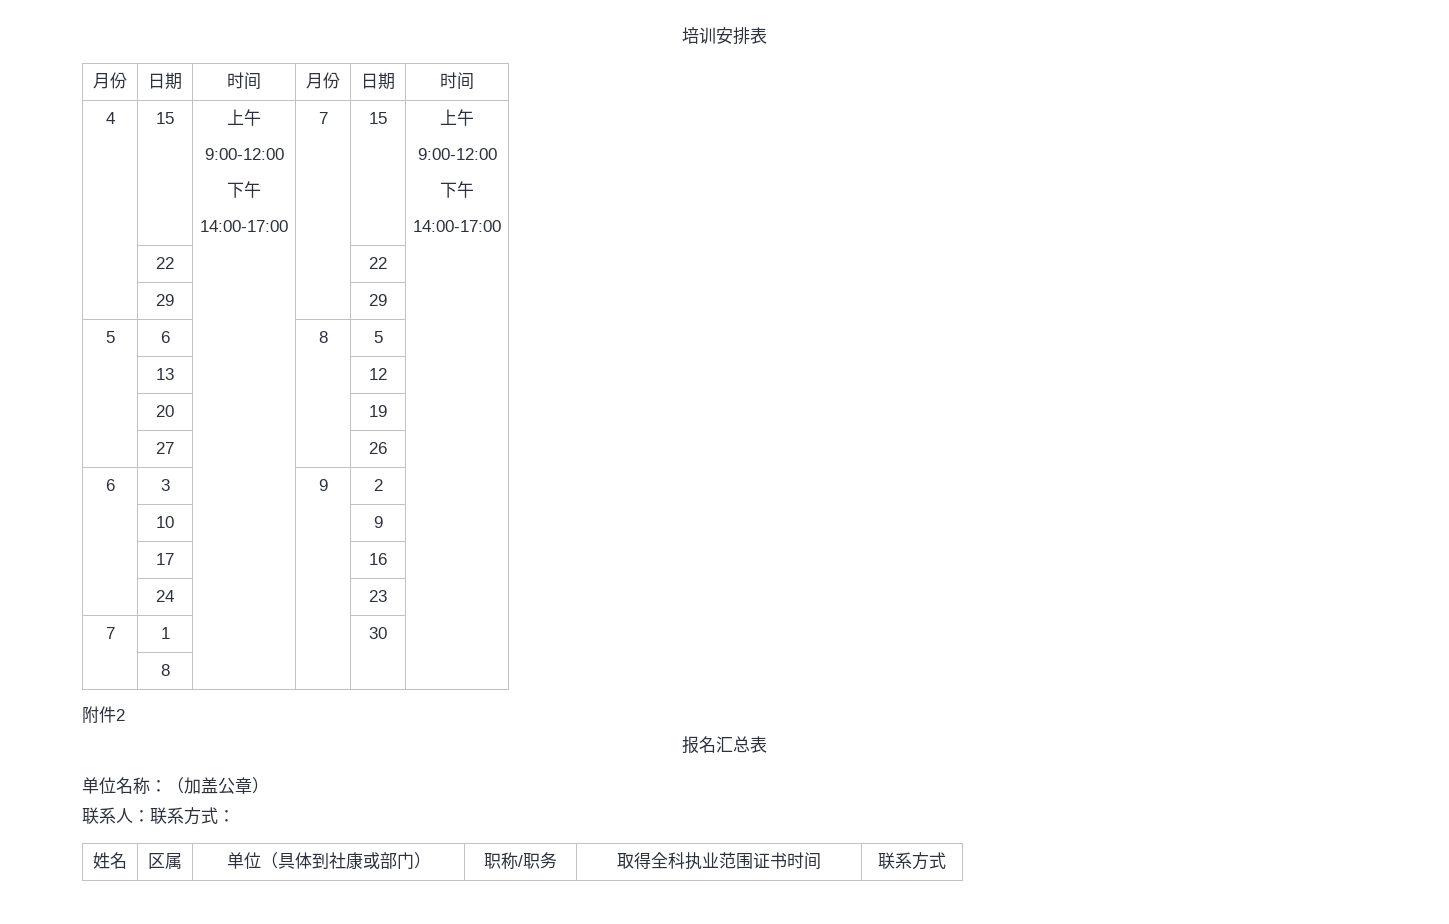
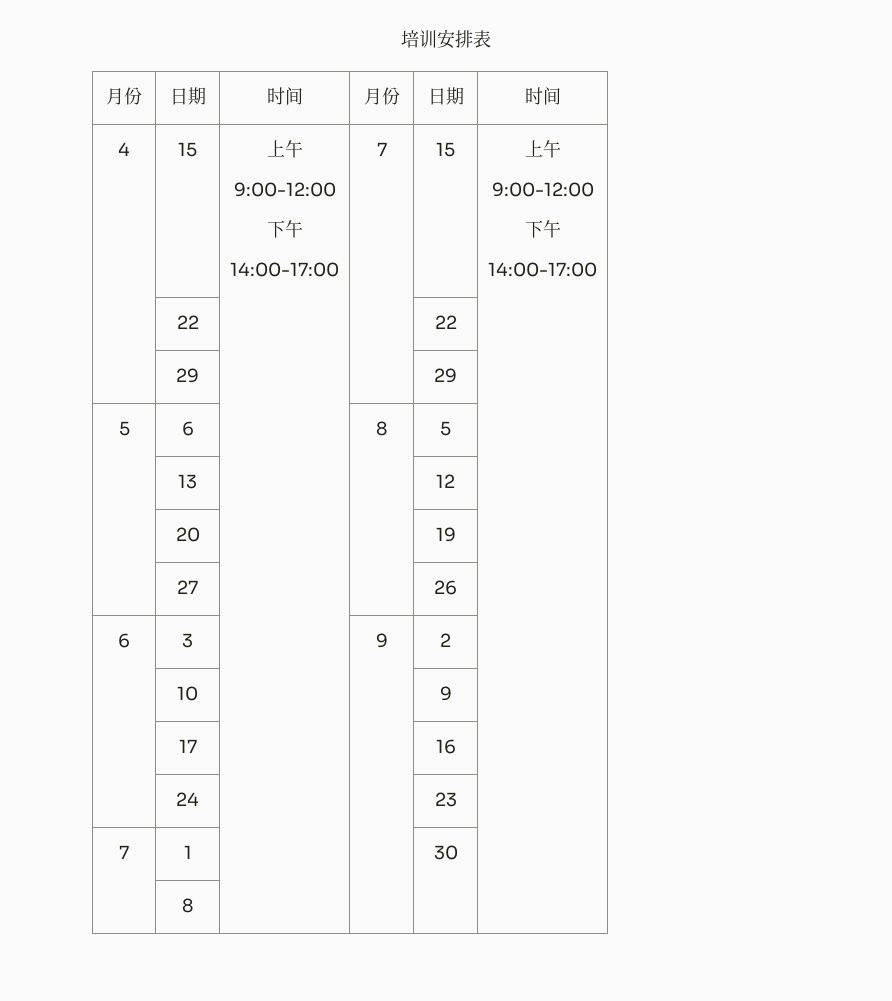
- 附件2
- 报名汇总表
- 单位名称：（加盖公章）
- 联系人：联系方式：
- 姓名 | 区属 | 单位（具体到社康或部门） | 职称/职务 | 取得全科执业范围证书时间 | 联系方式

